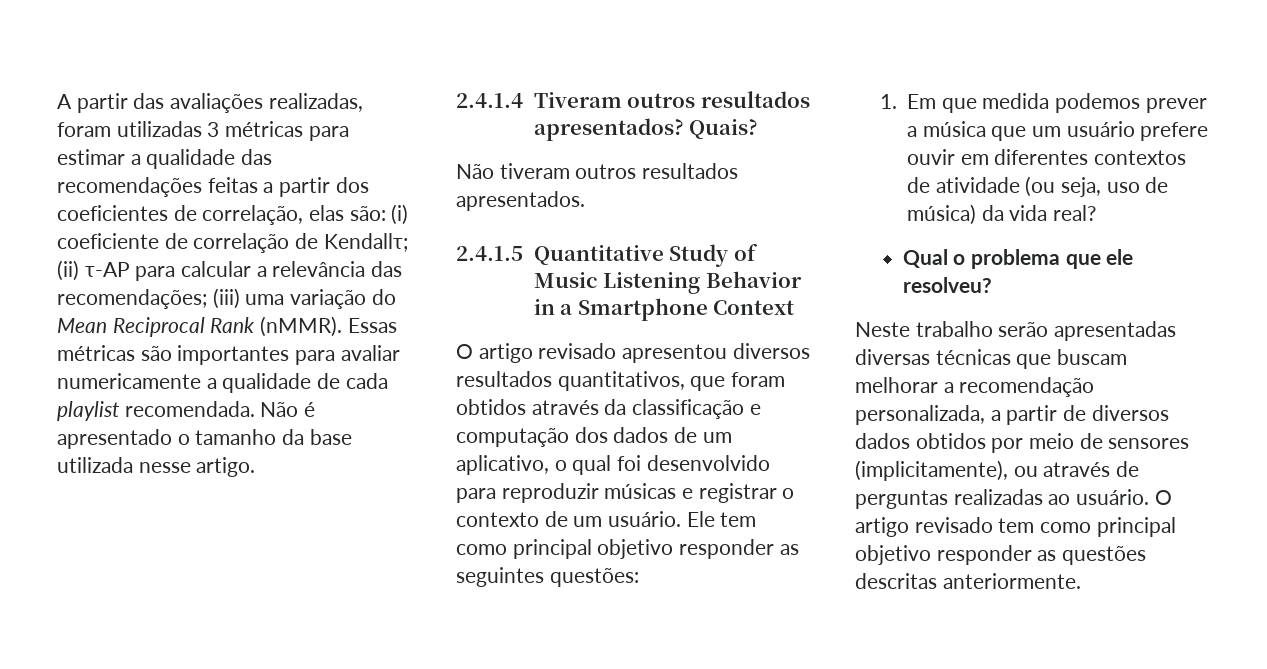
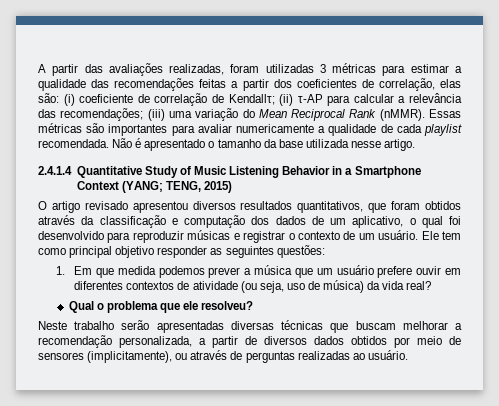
- 2.4.1.4 Tiveram outros resultados apresentados? Quais?
- Não tiveram outros resultados apresentados.
- 2.4.1.5 Quantitative Study of Music Listening Behavior in a Smartphone Context
+ 2.4.1.4 Quantitative Study of Music Listening Behavior in a Smartphone Context (YANG; TENG, 2015)
- O artigo revisado tem como principal objetivo responder as questões descritas anteriormente.

